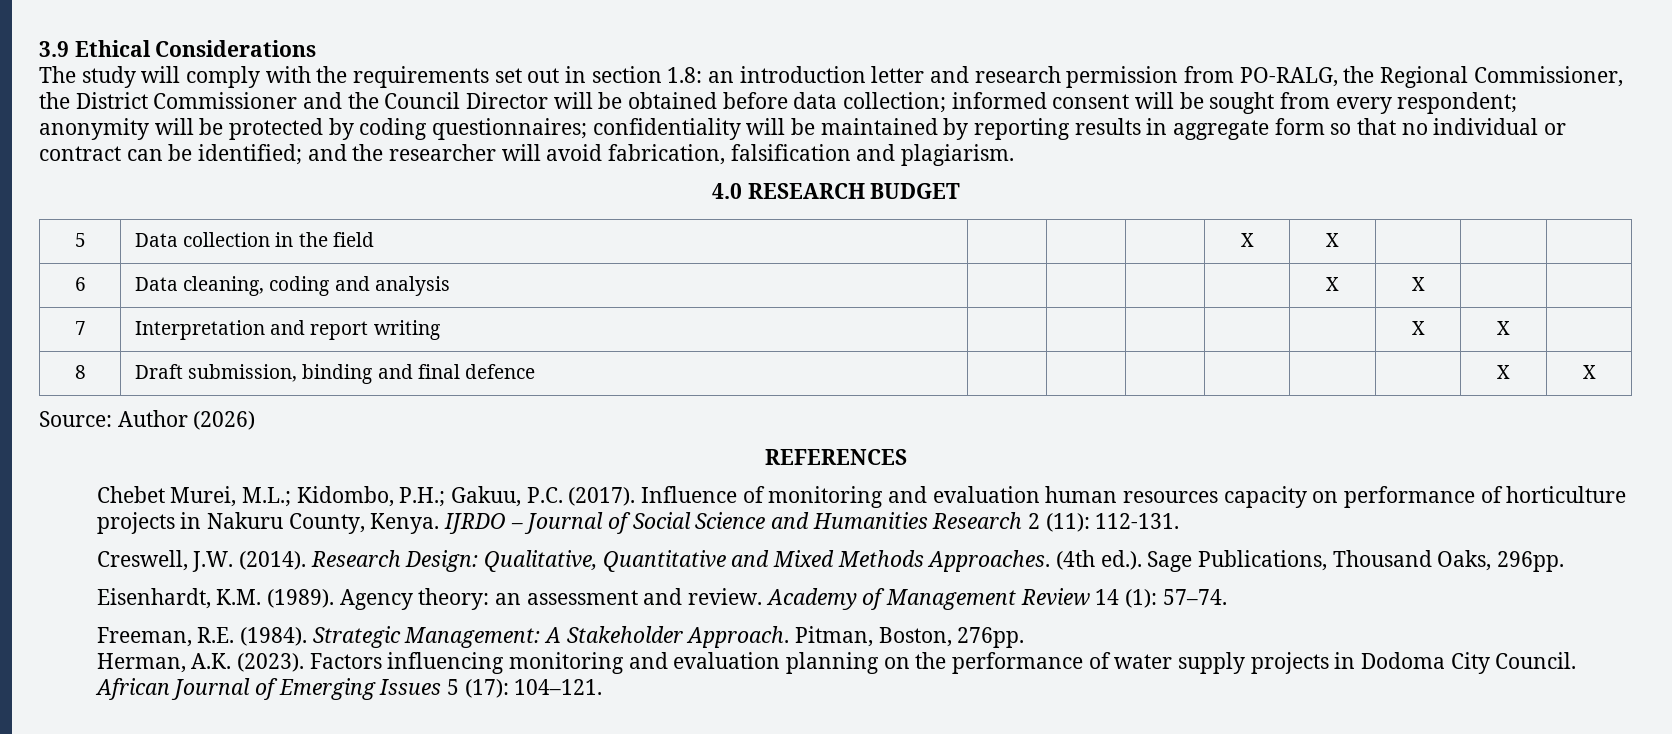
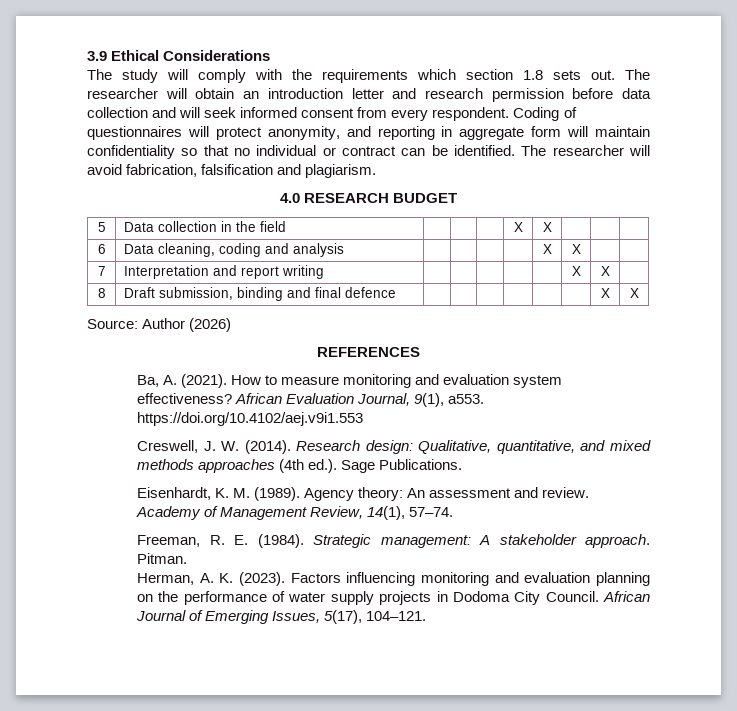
- The study will comply with the requirements set out in section 1.8: an introduction letter and research permission from PO-RALG, the Regional Commissioner, the District Commissioner and the Council Director will be obtained before data collection; informed consent will be sought from every respondent; anonymity will be protected by coding questionnaires; confidentiality will be maintained by reporting results in aggregate form so that no individual or contract can be identified; and the researcher will avoid fabrication, falsification and plagiarism.
+ The study will comply with the requirements which section 1.8 sets out. The researcher will obtain an introduction letter and research permission before data collection and will seek informed consent from every respondent. Coding of questionnaires will protect anonymity, and reporting in aggregate form will maintain confidentiality so that no individual or contract can be identified. The researcher will avoid fabrication, falsification and plagiarism.
- Chebet Murei, M.L.; Kidombo, P.H.; Gakuu, P.C. (2017). Influence of monitoring and evaluation human resources capacity on performance of horticulture projects in Nakuru County, Kenya. IJRDO – Journal of Social Science and Humanities Research 2 (11): 112-131.
- Creswell, J.W. (2014). Research Design: Qualitative, Quantitative and Mixed Methods Approaches. (4th ed.). Sage Publications, Thousand Oaks, 296pp.
+ Ba, A. (2021). How to measure monitoring and evaluation system effectiveness? African Evaluation Journal, 9(1), a553. https://doi.org/10.4102/aej.v9i1.553
+ Creswell, J. W. (2014). Research design: Qualitative, quantitative, and mixed methods approaches (4th ed.). Sage Publications.
- Eisenhardt, K.M. (1989).
+ Eisenhardt, K. M. (1989).
- Agency theory: an assessment and review.
+ Agency theory: An assessment and review.
- Academy of Management Review 14 (1): 57–74.
+ Academy of Management Review, 14(1), 57–74.
- Freeman, R.E. (1984). Strategic Management: A Stakeholder Approach. Pitman, Boston, 276pp.
+ Freeman, R. E. (1984). Strategic management: A stakeholder approach. Pitman.
- Herman, A.K. (2023).
+ Herman, A. K. (2023).
- African Journal of Emerging Issues 5 (17): 104–121.
+ African Journal of Emerging Issues, 5(17), 104–121.

